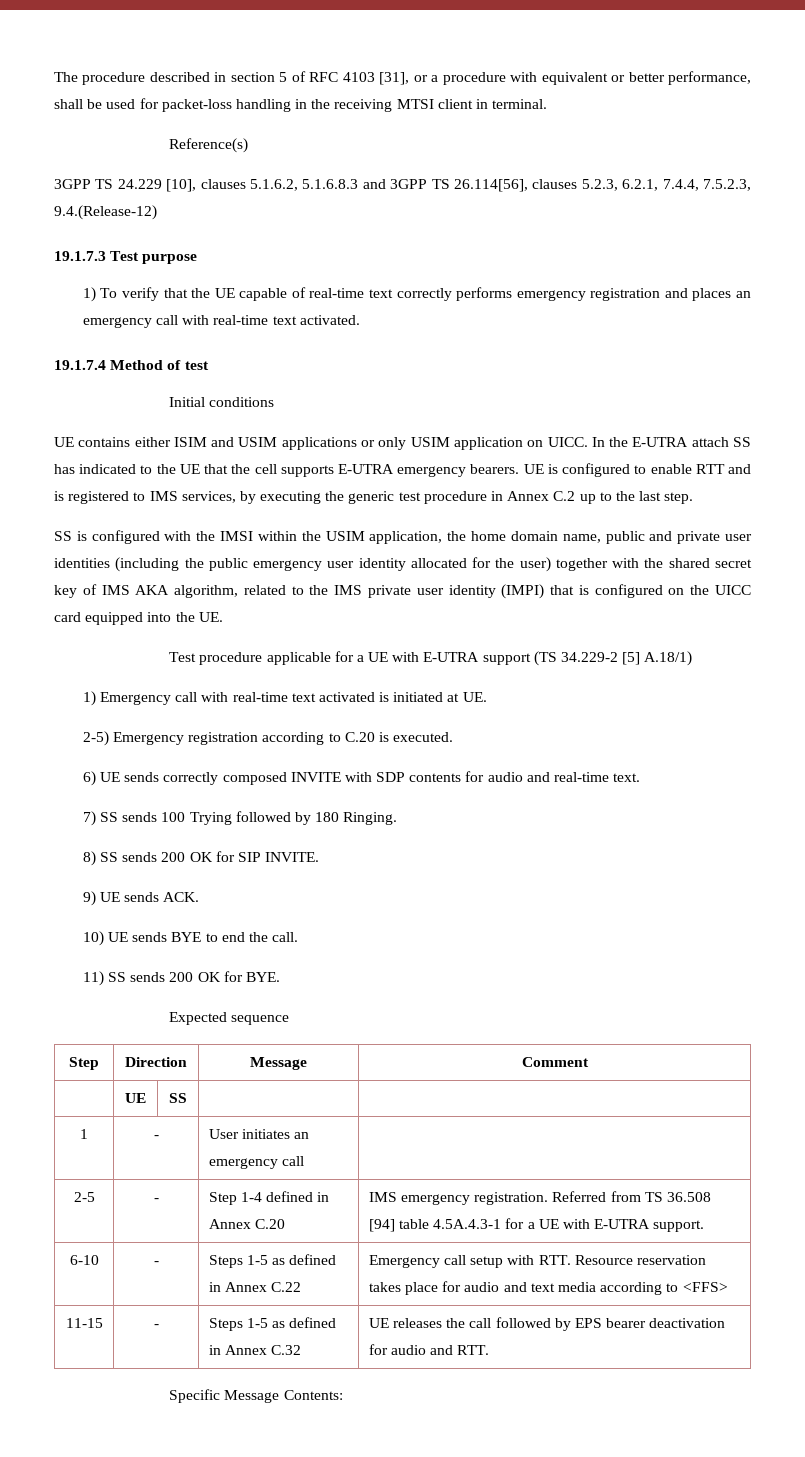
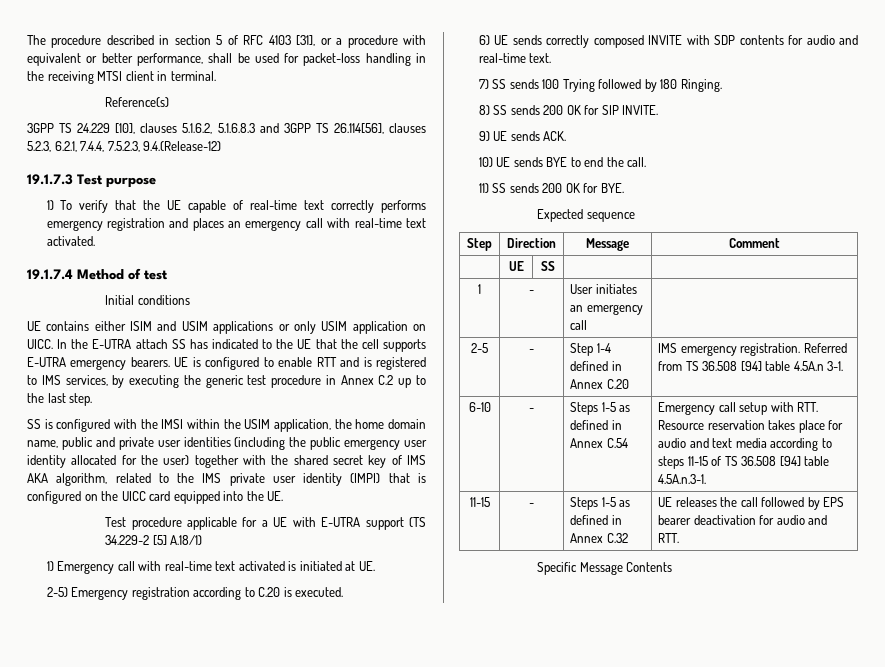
- 2-5 | - | Step 1-4 defined in Annex C.20 | IMS emergency registration. Referred from TS 36.508 [94] table 4.5A.4.3-1 for a UE with E-UTRA support.
+ 2-5 | - | Step 1-4 defined in Annex C.20 | IMS emergency registration. Referred from TS 36.508 [94] table 4.5A.n 3-1.
- 6-10 | - | Steps 1-5 as defined in Annex C.22 | Emergency call setup with RTT. Resource reservation takes place for audio and text media according to <FFS>
+ 6-10 | - | Steps 1-5 as defined in Annex C.54 | Emergency call setup with RTT. Resource reservation takes place for audio and text media according to steps 11-15 of TS 36.508 [94] table 4.5A.n.3-1.
- Specific Message Contents:
+ Specific Message Contents

